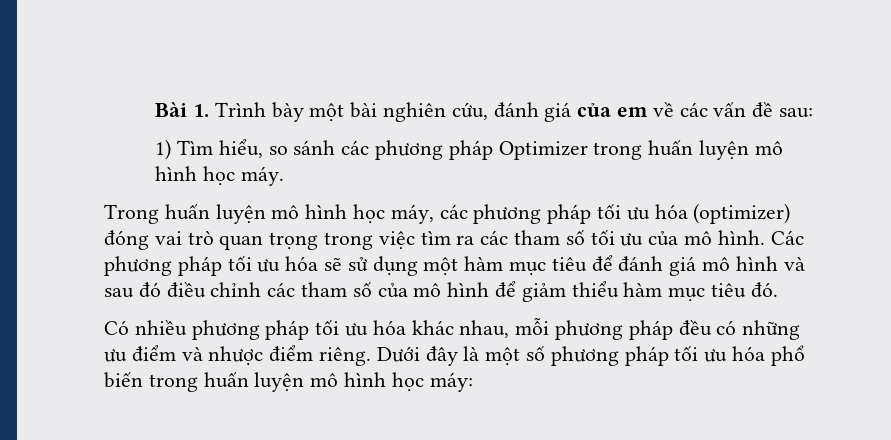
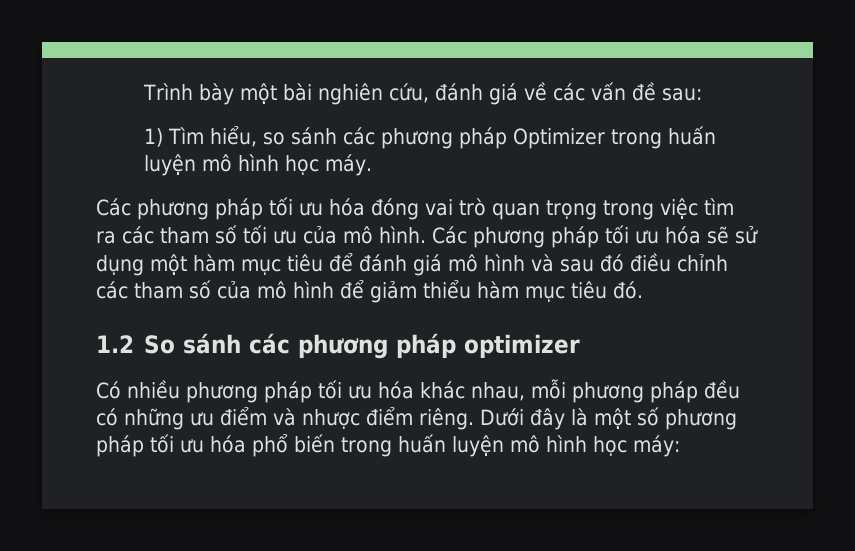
- Bài 1. Trình bày một bài nghiên cứu, đánh giá của em về các vấn đề sau:
+ Trình bày một bài nghiên cứu, đánh giá về các vấn đề sau:
- Trong huấn luyện mô hình học máy, các phương pháp tối ưu hóa (optimizer) đóng vai trò quan trọng trong việc tìm ra các tham số tối ưu của mô hình.
+ Các phương pháp tối ưu hóa đóng vai trò quan trọng trong việc tìm ra các tham số tối ưu của mô hình.
+ 1.2 So sánh các phương pháp optimizer

